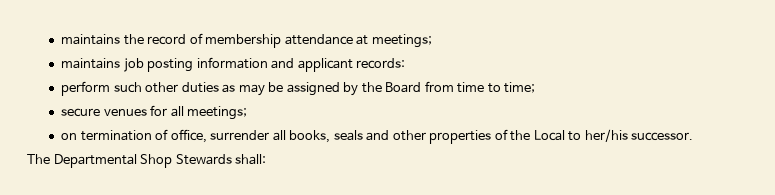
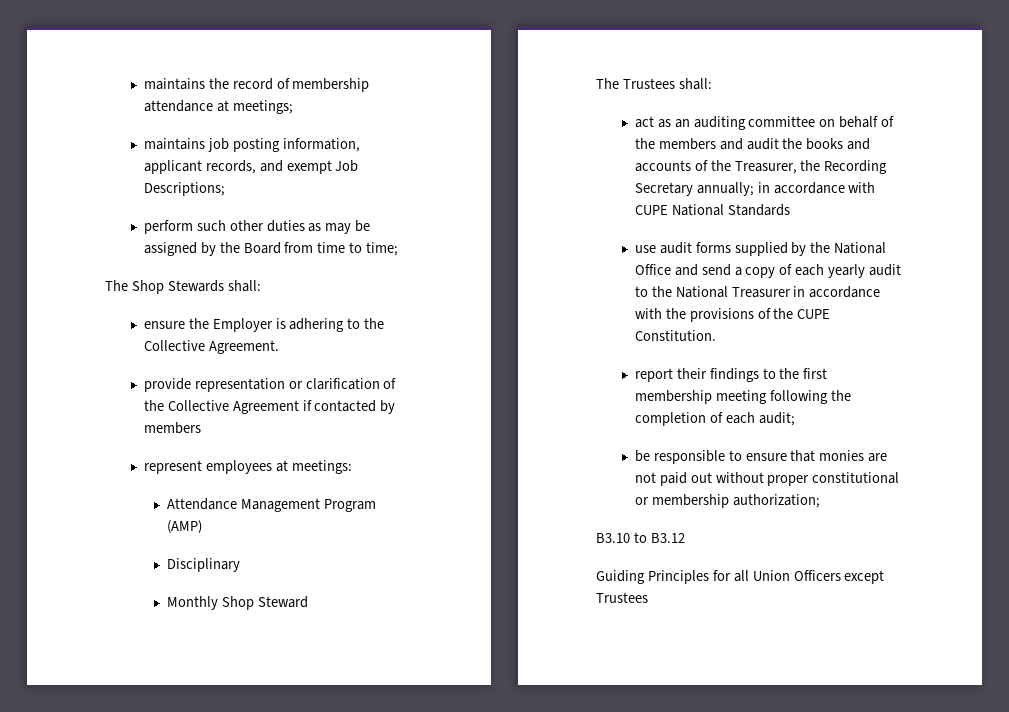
- maintains job posting information and applicant records:
+ maintains job posting information, applicant records, and exempt Job Descriptions;
- secure venues for all meetings;
- on termination of office, surrender all books, seals and other properties of the Local to her/his successor.
- The Departmental Shop Stewards shall:
+ The Shop Stewards shall:
+ ensure the Employer is adhering to the Collective Agreement.
+ provide representation or clarification of the Collective Agreement if contacted by members
+ represent employees at meetings:
+ Attendance Management Program (AMP)
+ Disciplinary
+ Monthly Shop Steward
+ The Trustees shall:
+ act as an auditing committee on behalf of the members and audit the books and accounts of the Treasurer, the Recording Secretary annually; in accordance with CUPE National Standards
+ use audit forms supplied by the National Office and send a copy of each yearly audit to the National Treasurer in accordance with the provisions of the CUPE Constitution.
+ report their findings to the first membership meeting following the completion of each audit;
+ be responsible to ensure that monies are not paid out without proper constitutional or membership authorization;
+ B3.10 to B3.12
+ Guiding Principles for all Union Officers except Trustees

